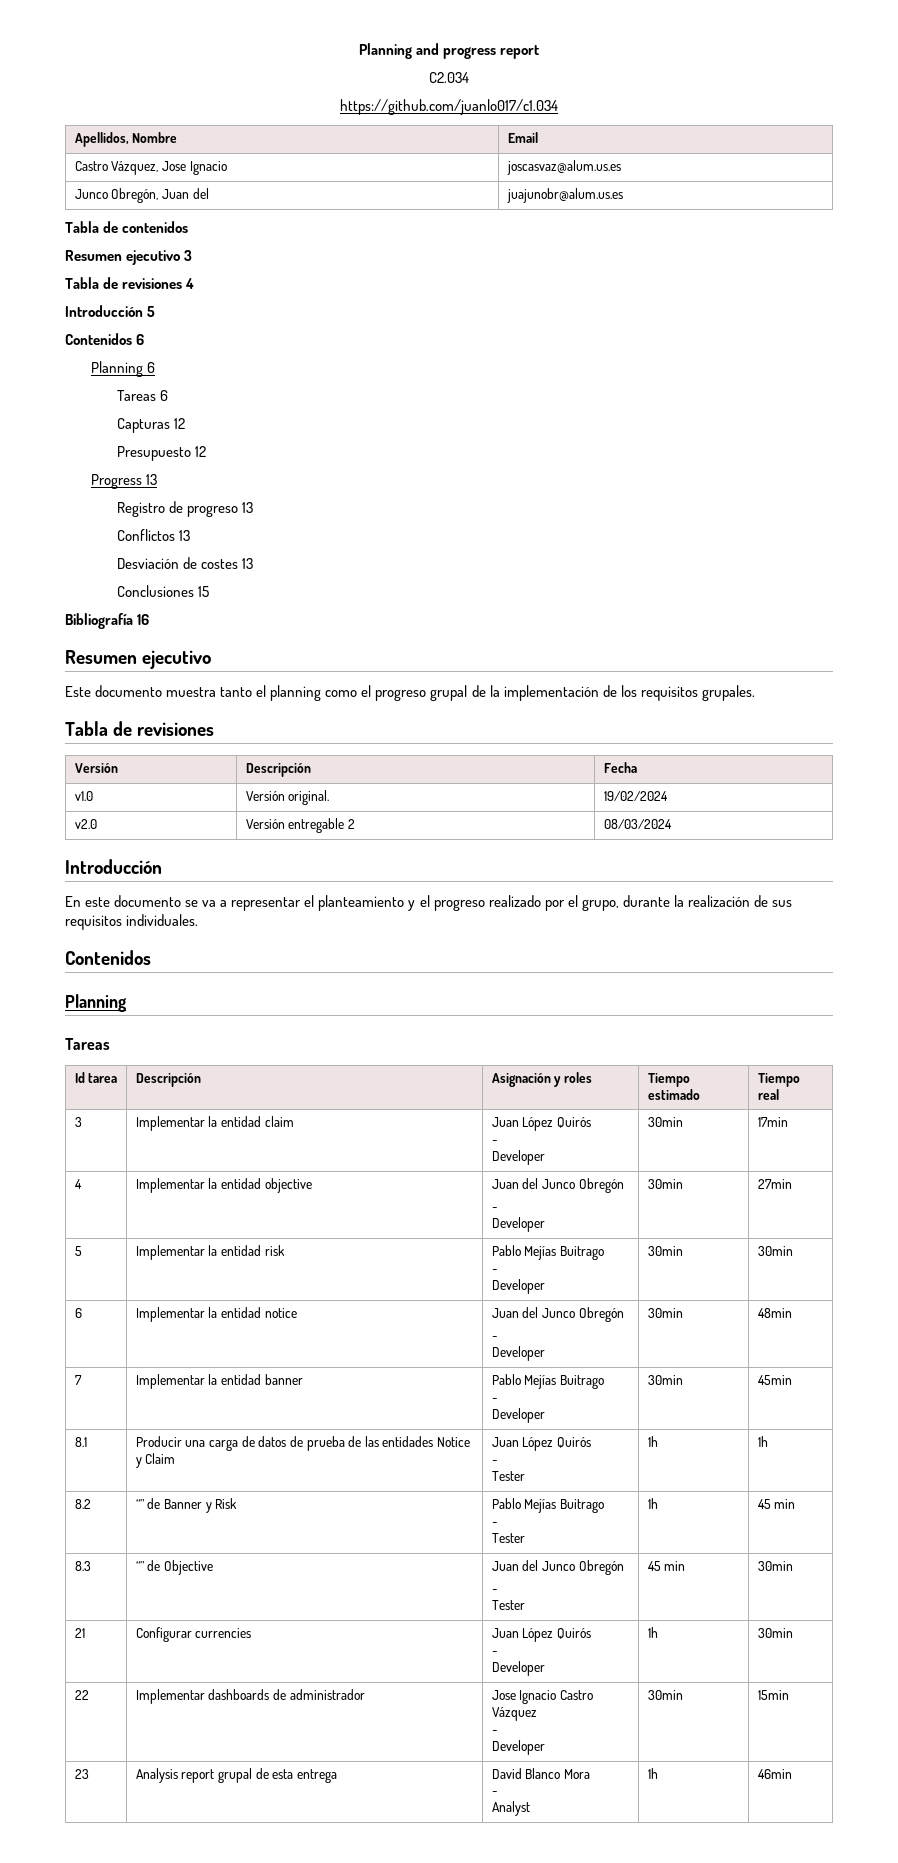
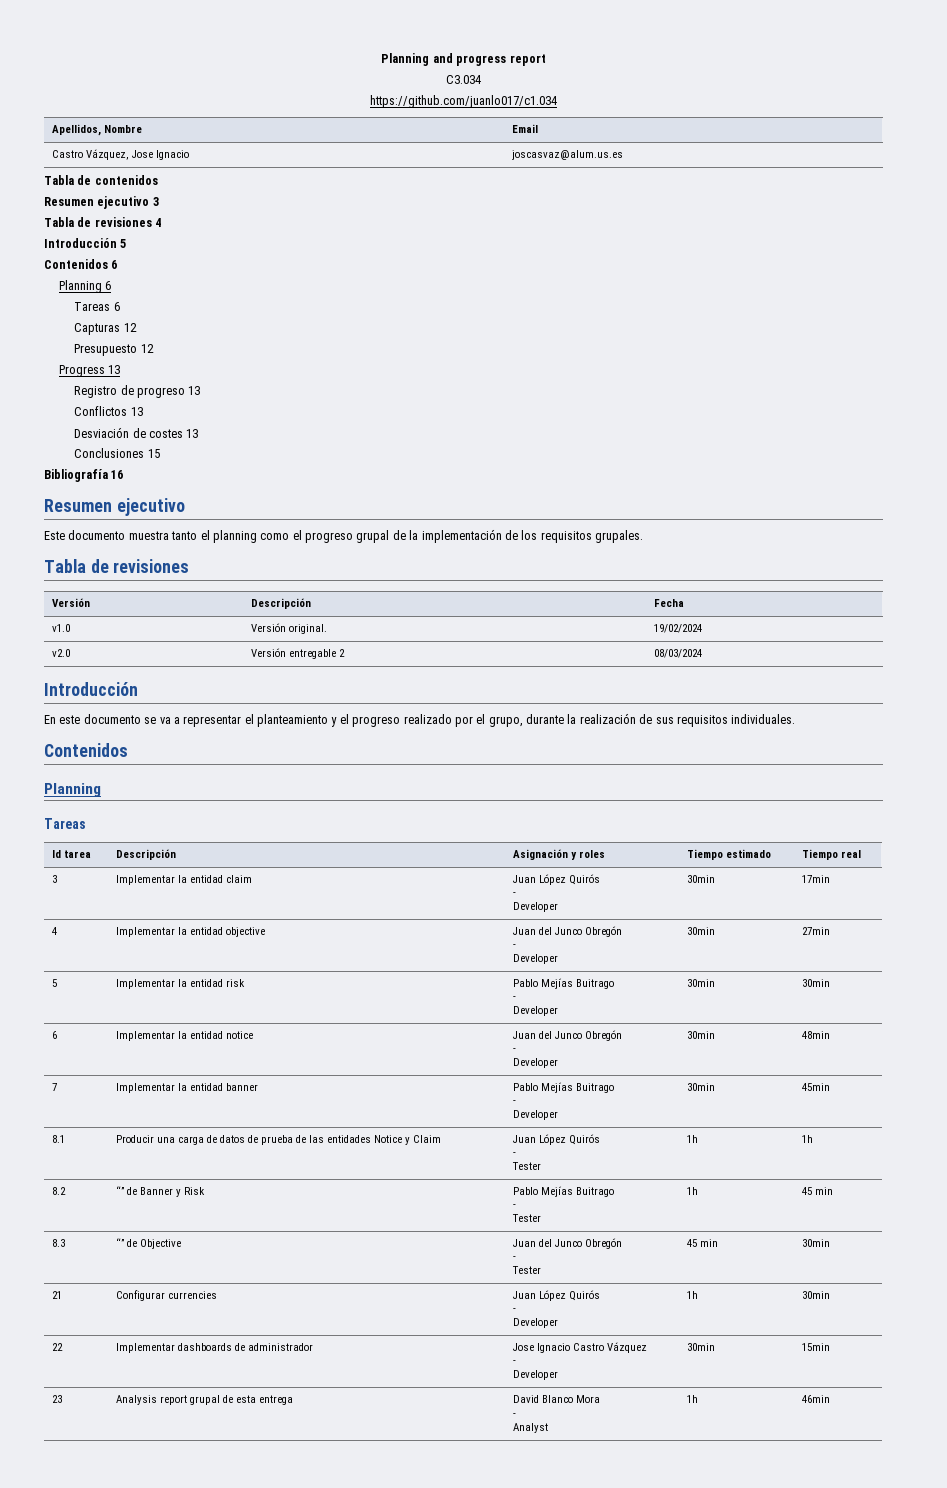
- C2.034
+ C3.034
- Junco Obregón, Juan del | juajunobr@alum.us.es

